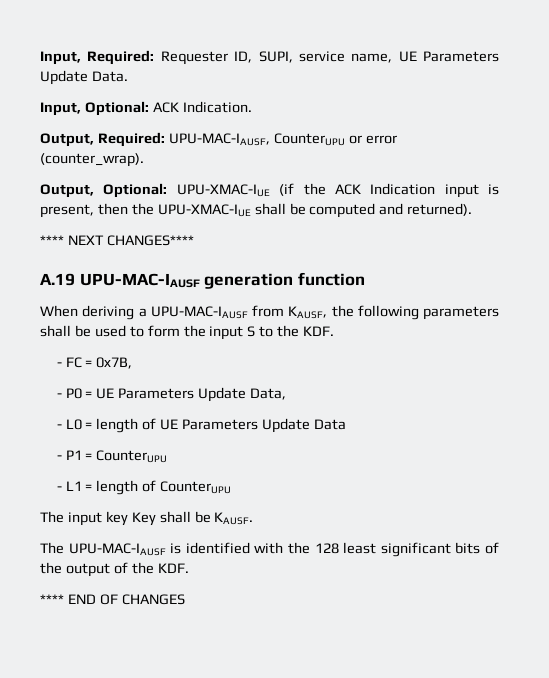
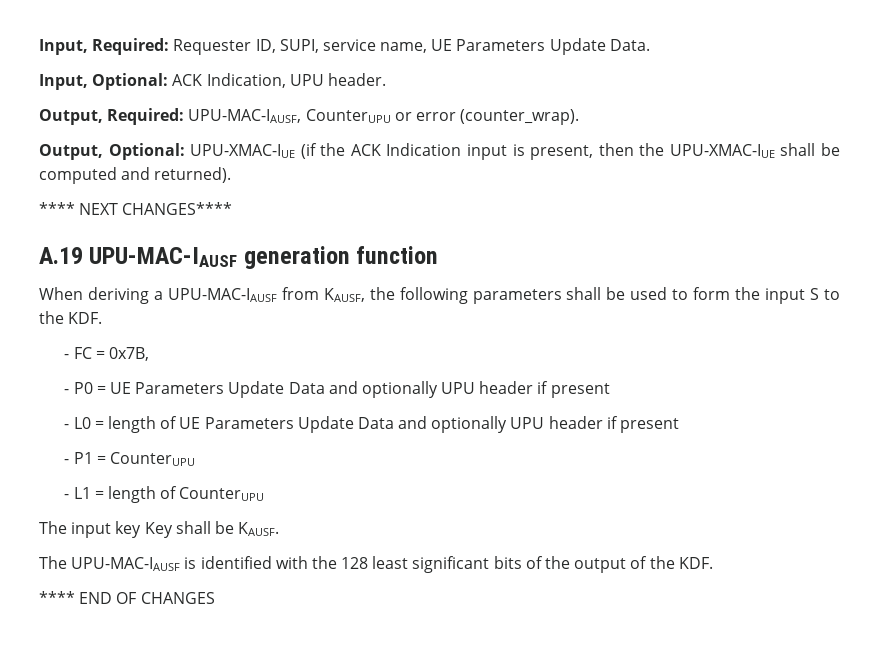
- Input, Optional: ACK Indication.
+ Input, Optional: ACK Indication, UPU header.
- - P0 = UE Parameters Update Data,
+ - P0 = UE Parameters Update Data and optionally UPU header if present
- - L0 = length of UE Parameters Update Data
+ - L0 = length of UE Parameters Update Data and optionally UPU header if present

